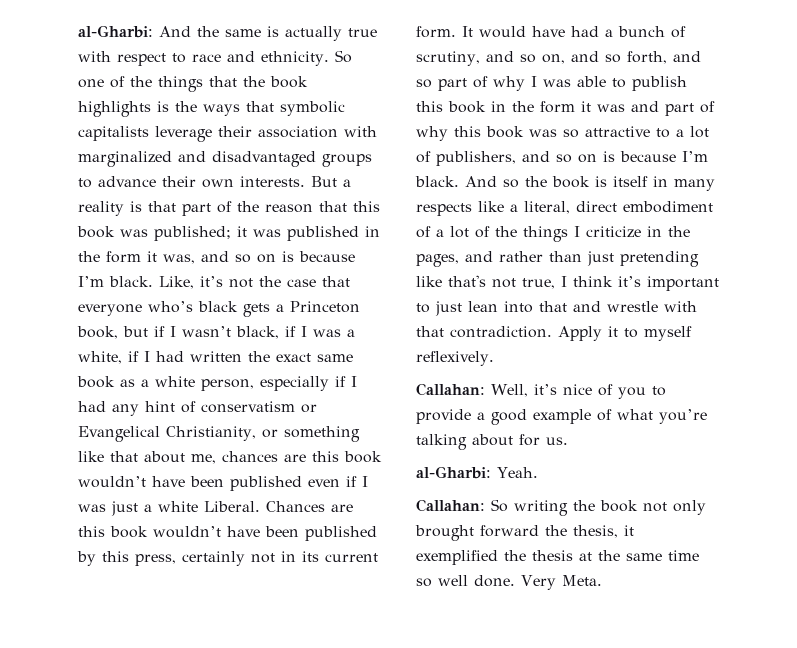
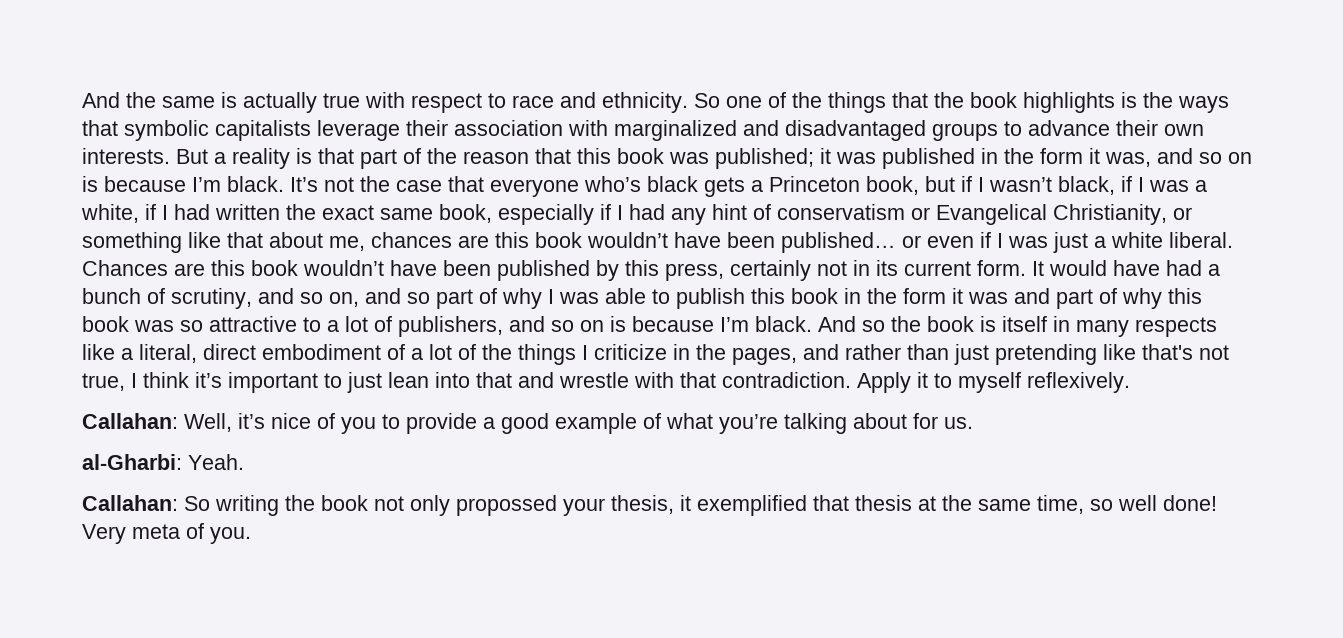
- al-Gharbi: And the same is actually true with respect to race and ethnicity.
+ And the same is actually true with respect to race and ethnicity.
- Like, it’s not the case that everyone who’s black gets a Princeton book, but if I wasn’t black, if I was a white, if I had written the exact same book as a white person, especially if I had any hint of conservatism or Evangelical Christianity, or something like that about me, chances are this book wouldn’t have been published even if I was just a white Liberal.
+ It’s not the case that everyone who’s black gets a Princeton book, but if I wasn’t black, if I was a white, if I had written the exact same book, especially if I had any hint of conservatism or Evangelical Christianity, or something like that about me, chances are this book wouldn’t have been published… or even if I was just a white liberal.
- It would have had a bunch of scrutiny, and so on, and so forth, and so part of why I was able to publish this book in the form it was and part of why this book was so attractive to a lot of publishers, and so on is because I’m black.
+ It would have had a bunch of scrutiny, and so on, and so part of why I was able to publish this book in the form it was and part of why this book was so attractive to a lot of publishers, and so on is because I’m black.
- Callahan: So writing the book not only brought forward the thesis, it exemplified the thesis at the same time so well done. Very Meta.
+ Callahan: So writing the book not only propossed your thesis, it exemplified that thesis at the same time, so well done! Very meta of you.

